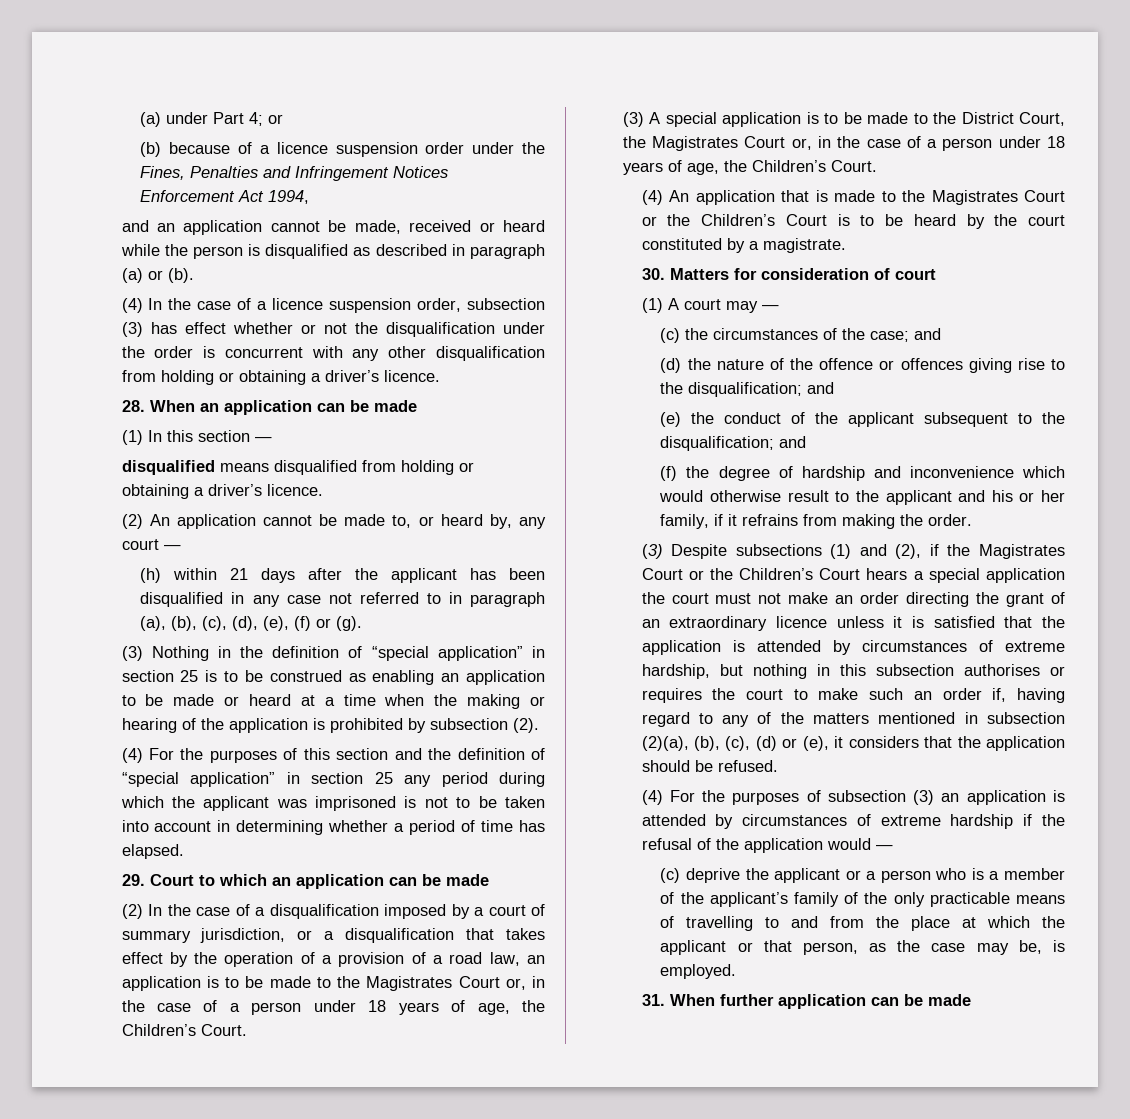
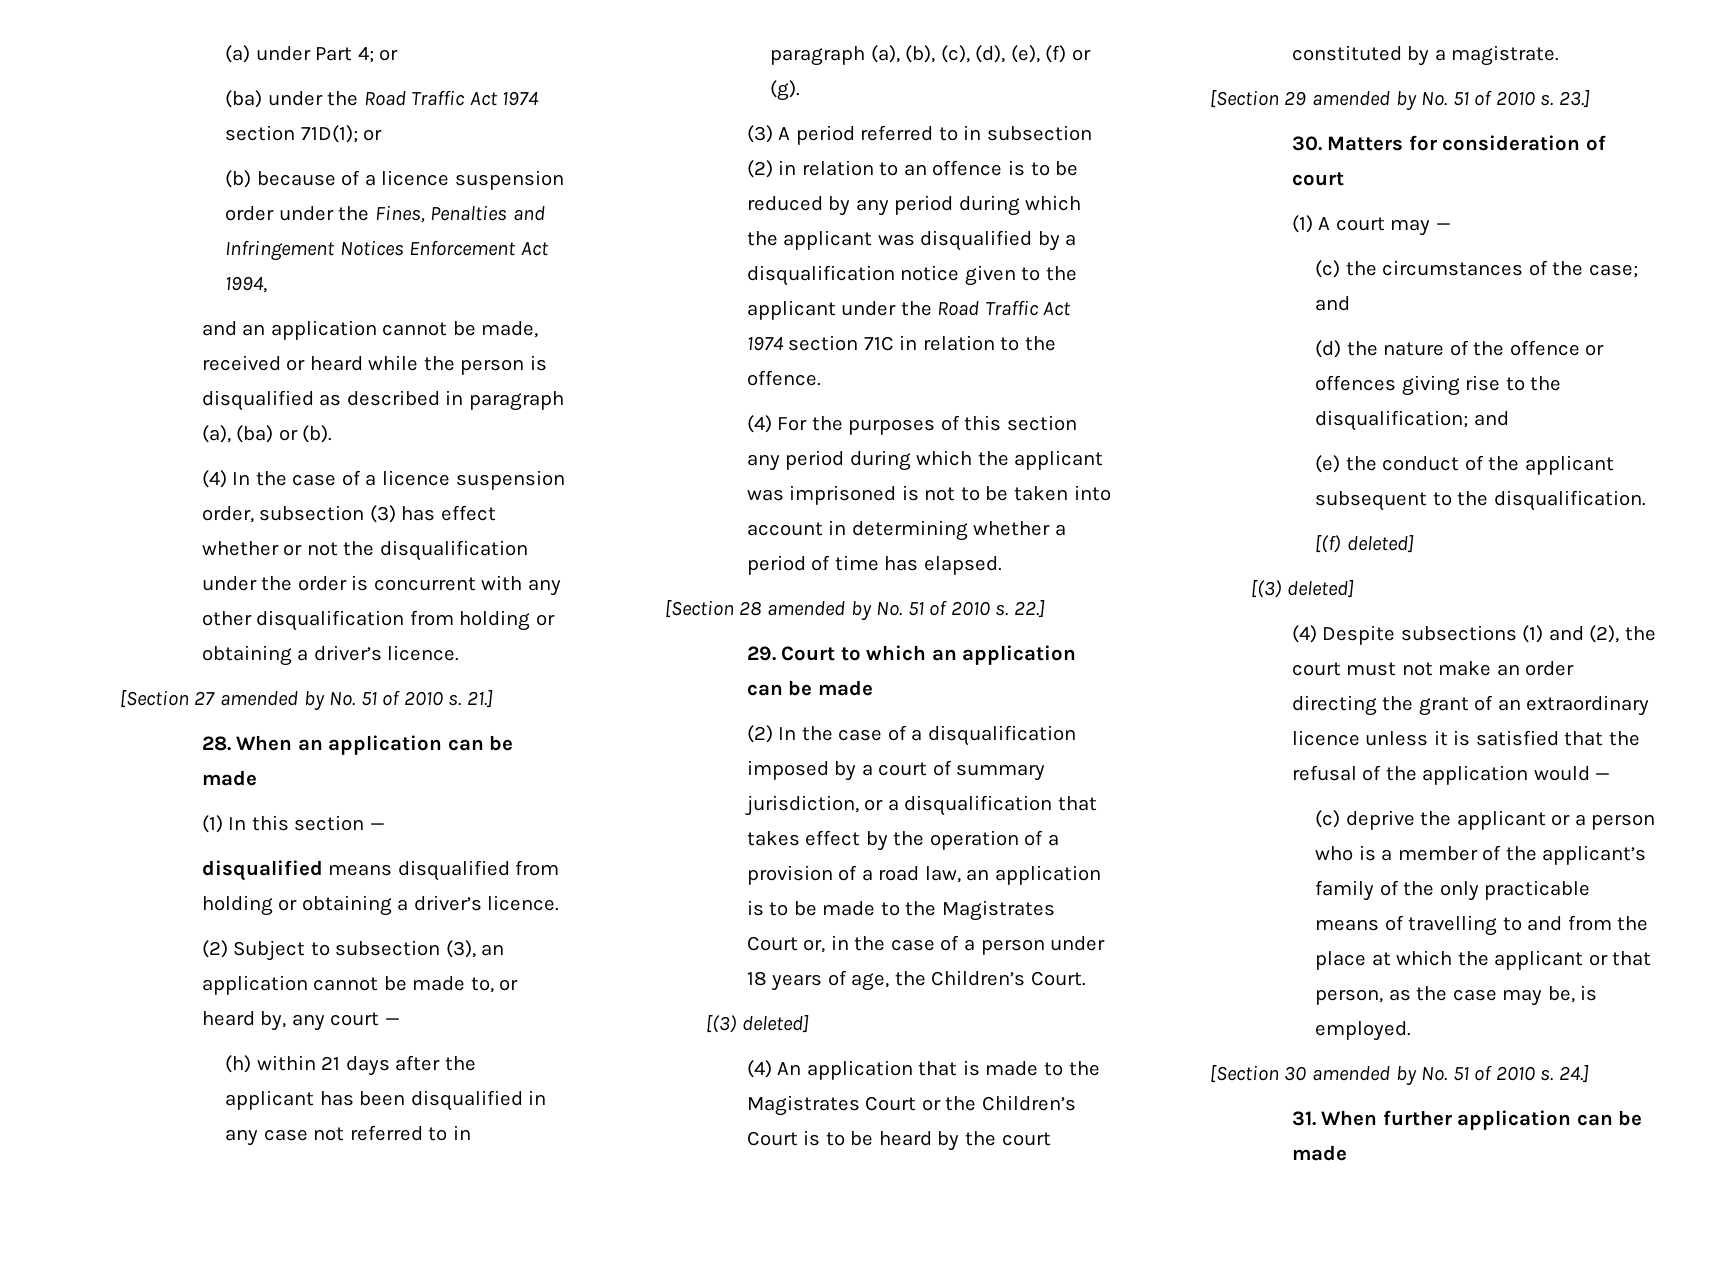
+ (ba) under the Road Traffic Act 1974 section 71D(1); or
- and an application cannot be made, received or heard while the person is disqualified as described in paragraph (a) or (b).
+ and an application cannot be made, received or heard while the person is disqualified as described in paragraph (a), (ba) or (b).
+ [Section 27 amended by No. 51 of 2010 s. 21.]
- (2) An application cannot be made to, or heard by, any court —
+ (2) Subject to subsection (3), an application cannot be made to, or heard by, any court —
- (3) Nothing in the definition of “special application” in section 25 is to be construed as enabling an application to be made or heard at a time when the making or hearing of the application is prohibited by subsection (2).
+ (3) A period referred to in subsection (2) in relation to an offence is to be reduced by any period during which the applicant was disqualified by a disqualification notice given to the applicant under the Road Traffic Act 1974 section 71C in relation to the offence.
- (4) For the purposes of this section and the definition of “special application” in section 25 any period during which the applicant was imprisoned is not to be taken into account in determining whether a period of time has elapsed.
+ (4) For the purposes of this section any period during which the applicant was imprisoned is not to be taken into account in determining whether a period of time has elapsed.
+ [Section 28 amended by No. 51 of 2010 s. 22.]
  (2) In the case of a disqualification imposed by a court of summary jurisdiction, or a disqualification that takes effect by the operation of a provision of a road law, an application is to be made to the Magistrates Court or, in the case of a person under 18 years of age, the Children’s Court.
- (3) A special application is to be made to the District Court, the Magistrates Court or, in the case of a person under 18 years of age, the Children’s Court.
+ [(3) deleted]
+ [Section 29 amended by No. 51 of 2010 s. 23.]
- (e) the conduct of the applicant subsequent to the disqualification; and
- (f) the degree of hardship and inconvenience which would otherwise result to the applicant and his or her family, if it refrains from making the order.
- (3) Despite subsections (1) and (2), if the Magistrates Court or the Children’s Court hears a special application the court must not make an order directing the grant of an extraordinary licence unless it is satisfied that the application is attended by circumstances of extreme hardship, but nothing in this subsection authorises or requires the court to make such an order if, having regard to any of the matters mentioned in subsection (2)(a), (b), (c), (d) or (e), it considers that the application should be refused.
- (4) For the purposes of subsection (3) an application is attended by circumstances of extreme hardship if the refusal of the application would —
+ (e) the conduct of the applicant subsequent to the disqualification.
+ [(f) deleted]
+ [(3) deleted]
+ (4) Despite subsections (1) and (2), the court must not make an order directing the grant of an extraordinary licence unless it is satisfied that the refusal of the application would —
+ [Section 30 amended by No. 51 of 2010 s. 24.]

